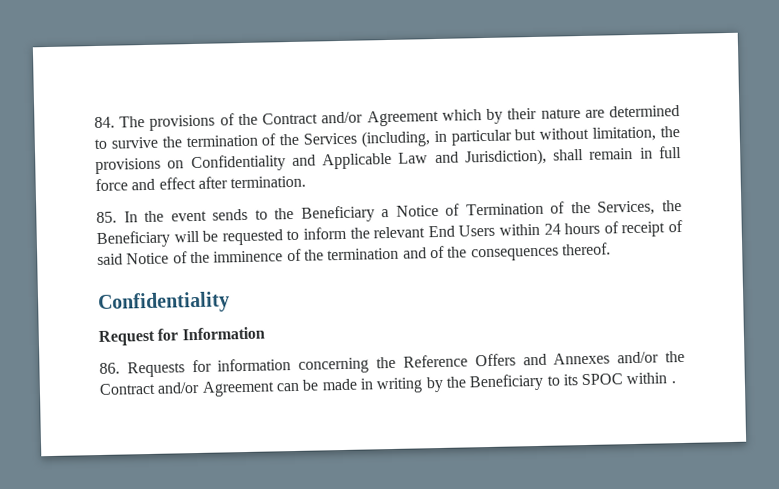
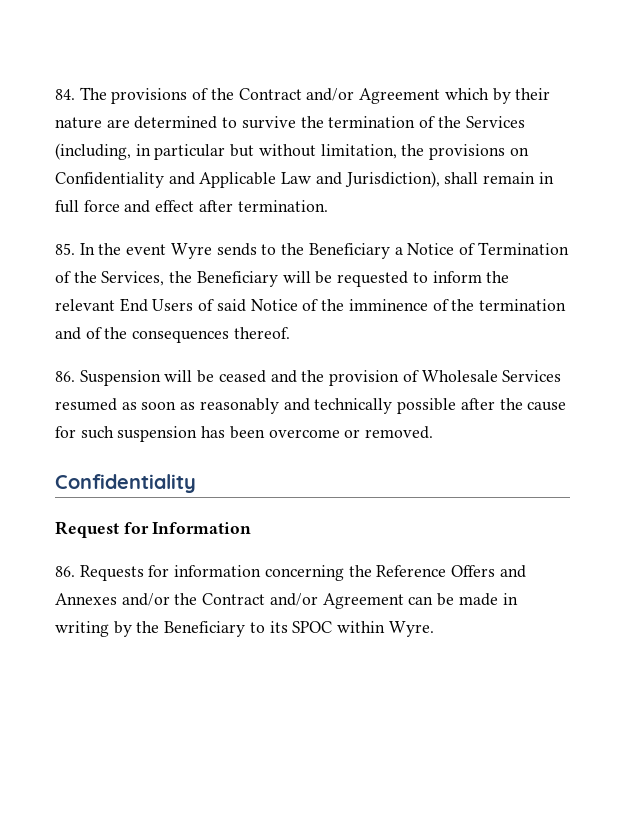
- 85. In the event sends to the Beneficiary a Notice of Termination of the Services, the Beneficiary will be requested to inform the relevant End Users within 24 hours of receipt of said Notice of the imminence of the termination and of the consequences thereof.
+ 85. In the event Wyre sends to the Beneficiary a Notice of Termination of the Services, the Beneficiary will be requested to inform the relevant End Users of said Notice of the imminence of the termination and of the consequences thereof.
+ 86. Suspension will be ceased and the provision of Wholesale Services resumed as soon as reasonably and technically possible after the cause for such suspension has been overcome or removed.
- 86. Requests for information concerning the Reference Offers and Annexes and/or the Contract and/or Agreement can be made in writing by the Beneficiary to its SPOC within .
+ 86. Requests for information concerning the Reference Offers and Annexes and/or the Contract and/or Agreement can be made in writing by the Beneficiary to its SPOC within Wyre.

